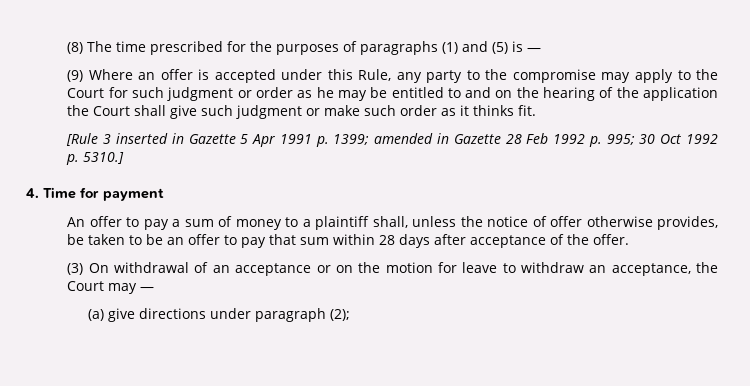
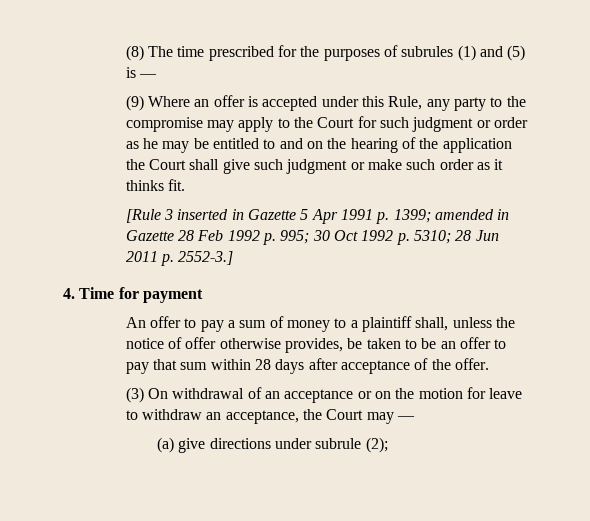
- (8) The time prescribed for the purposes of paragraphs (1) and (5) is —
+ (8) The time prescribed for the purposes of subrules (1) and (5) is —
- [Rule 3 inserted in Gazette 5 Apr 1991 p. 1399; amended in Gazette 28 Feb 1992 p. 995; 30 Oct 1992 p. 5310.]
+ [Rule 3 inserted in Gazette 5 Apr 1991 p. 1399; amended in Gazette 28 Feb 1992 p. 995; 30 Oct 1992 p. 5310; 28 Jun 2011 p. 2552-3.]
- (a) give directions under paragraph (2);
+ (a) give directions under subrule (2);

